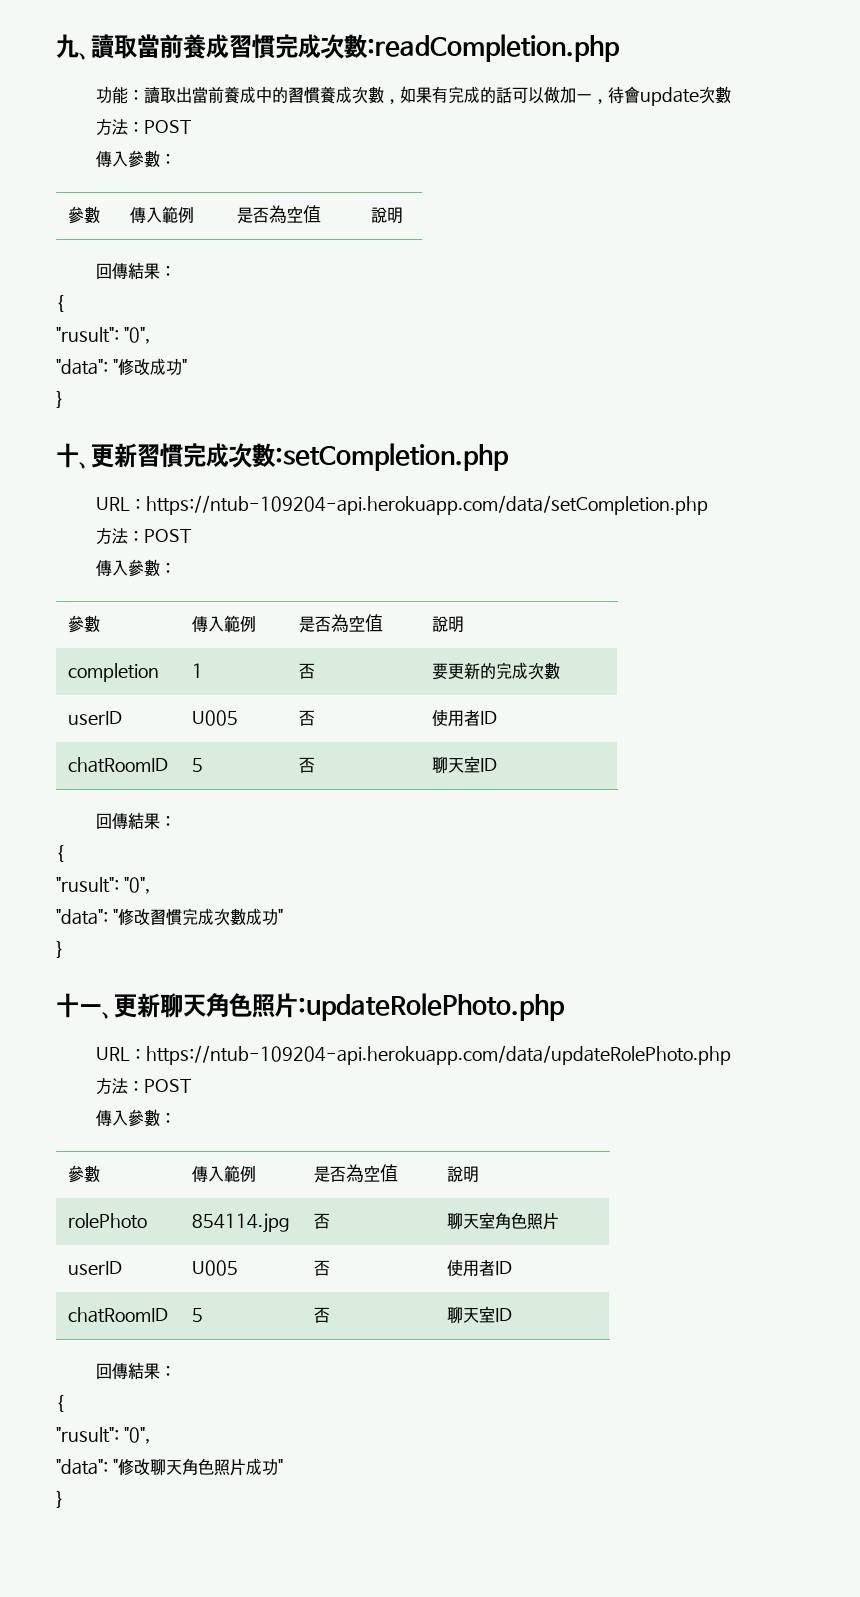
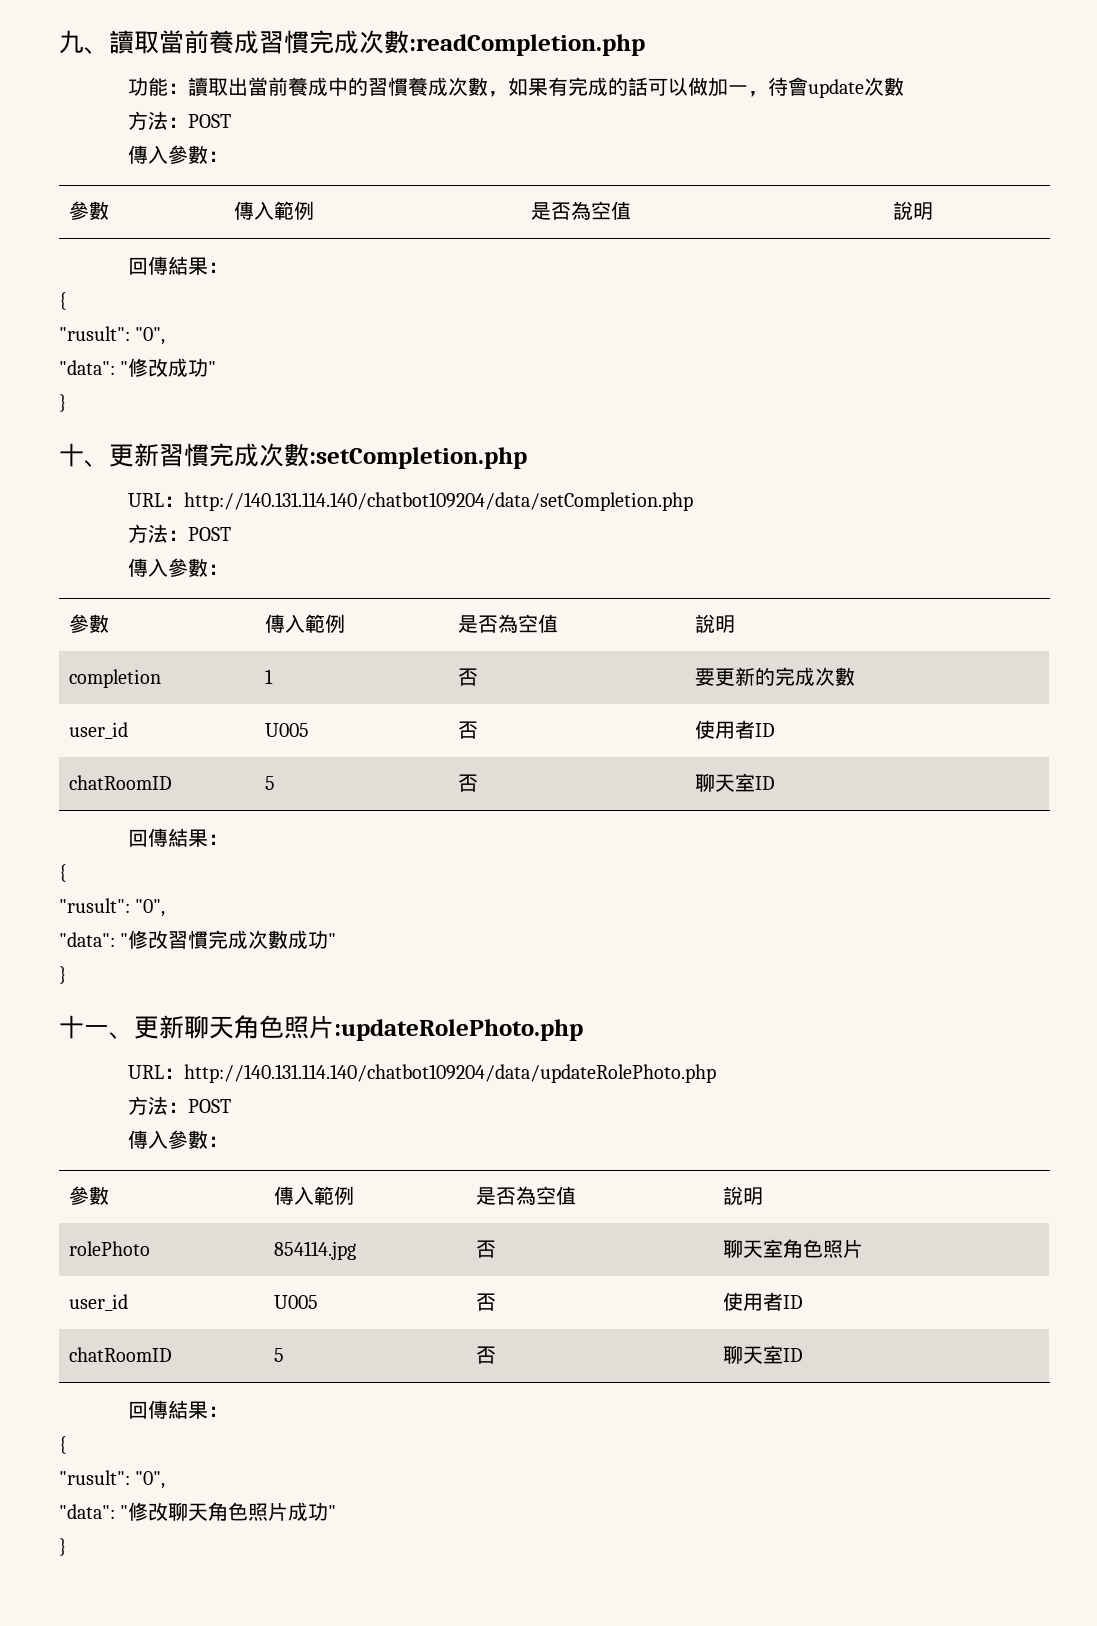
- URL：https://ntub-109204-api.herokuapp.com/data/setCompletion.php
+ URL：http://140.131.114.140/chatbot109204/data/setCompletion.php
  completion | 1 | 否 | 要更新的完成次數
- userID | U005 | 否 | 使用者ID
+ user_id | U005 | 否 | 使用者ID
- URL：https://ntub-109204-api.herokuapp.com/data/updateRolePhoto.php
+ URL：http://140.131.114.140/chatbot109204/data/updateRolePhoto.php
  rolePhoto | 854114.jpg | 否 | 聊天室角色照片
- userID | U005 | 否 | 使用者ID
+ user_id | U005 | 否 | 使用者ID

